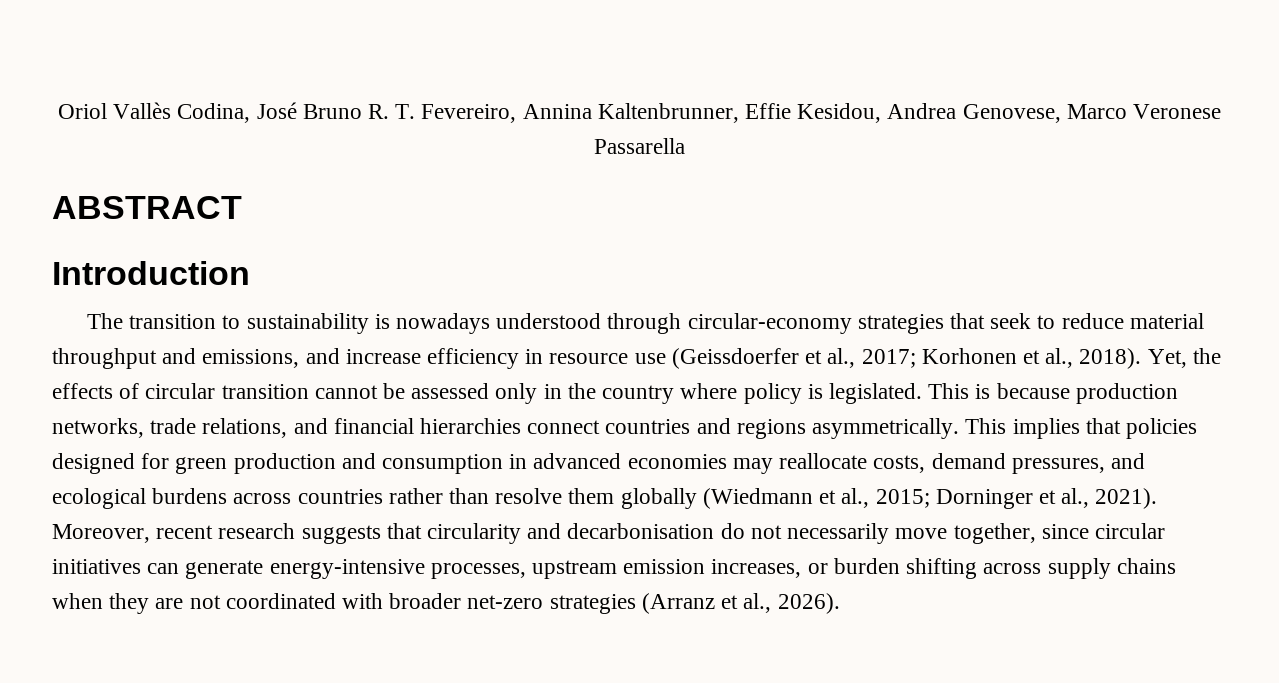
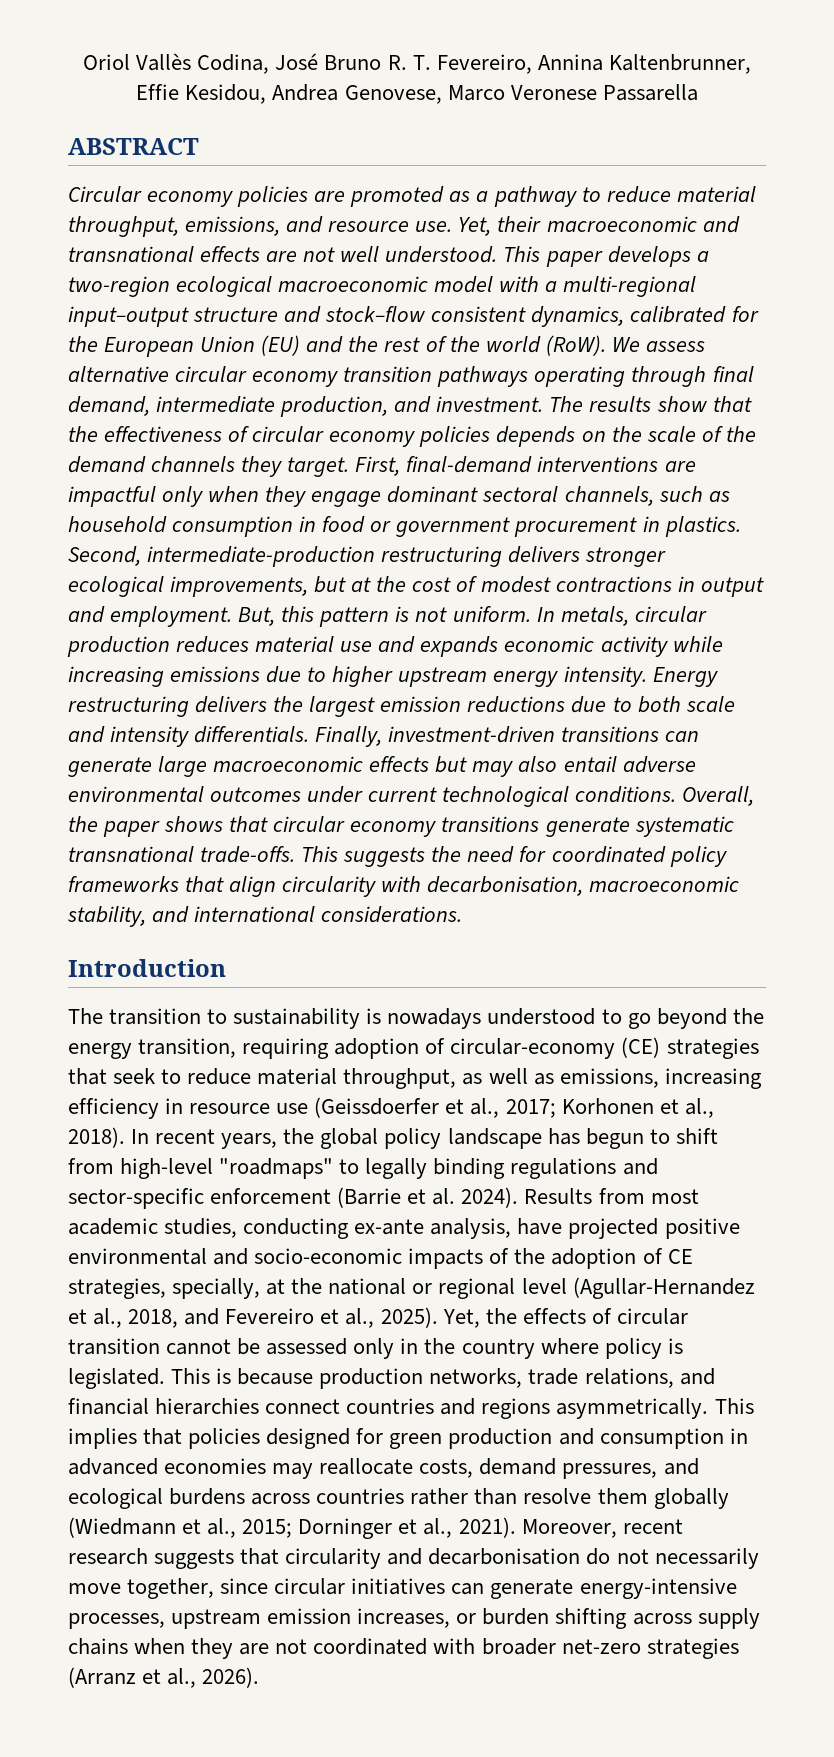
+ Circular economy policies are promoted as a pathway to reduce material throughput, emissions, and resource use. Yet, their macroeconomic and transnational effects are not well understood. This paper develops a two-region ecological macroeconomic model with a multi-regional input–output structure and stock–flow consistent dynamics, calibrated for the European Union (EU) and the rest of the world (RoW). We assess alternative circular economy transition pathways operating through final demand, intermediate production, and investment. The results show that the effectiveness of circular economy policies depends on the scale of the demand channels they target. First, final-demand interventions are impactful only when they engage dominant sectoral channels, such as household consumption in food or government procurement in plastics. Second, intermediate-production restructuring delivers stronger ecological improvements, but at the cost of modest contractions in output and employment. But, this pattern is not uniform. In metals, circular production reduces material use and expands economic activity while increasing emissions due to higher upstream energy intensity. Energy restructuring delivers the largest emission reductions due to both scale and intensity differentials. Finally, investment-driven transitions can generate large macroeconomic effects but may also entail adverse environmental outcomes under current technological conditions. Overall, the paper shows that circular economy transitions generate systematic transnational trade-offs. This suggests the need for coordinated policy frameworks that align circularity with decarbonisation, macroeconomic stability, and international considerations.
- The transition to sustainability is nowadays understood through circular-economy strategies that seek to reduce material throughput and emissions, and increase efficiency in resource use (Geissdoerfer et al., 2017; Korhonen et al., 2018).
+ The transition to sustainability is nowadays understood to go beyond the energy transition, requiring adoption of circular-economy (CE) strategies that seek to reduce material throughput, as well as emissions, increasing efficiency in resource use (Geissdoerfer et al., 2017; Korhonen et al., 2018).
+ In recent years, the global policy landscape has begun to shift from high-level "roadmaps" to legally binding regulations and sector-specific enforcement (Barrie et al. 2024). Results from most academic studies, conducting ex-ante analysis, have projected positive environmental and socio-economic impacts of the adoption of CE strategies, specially, at the national or regional level (Agullar-Hernandez et al., 2018, and Fevereiro et al., 2025).

